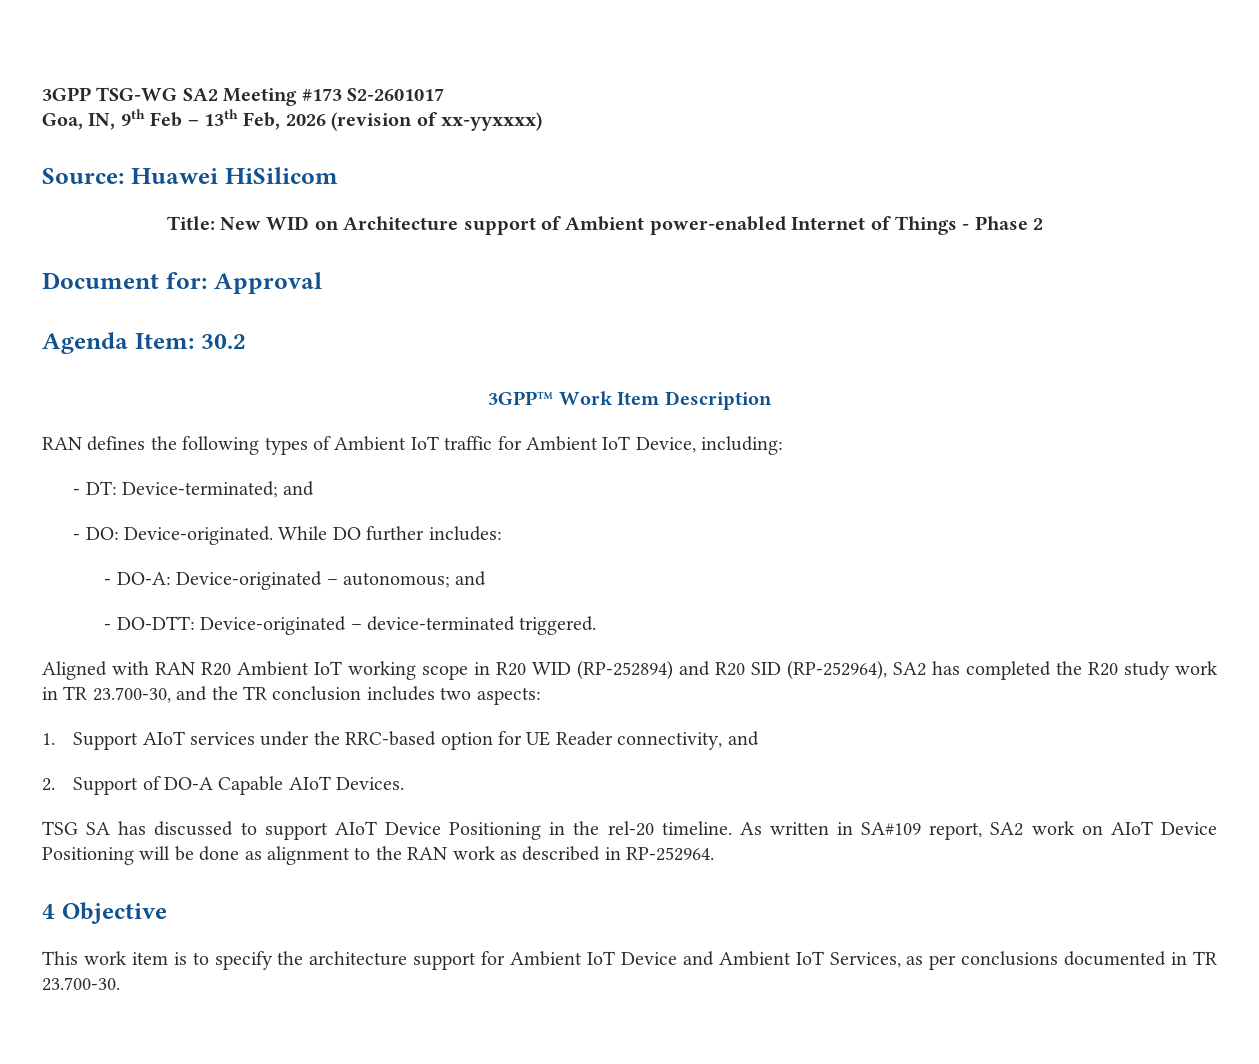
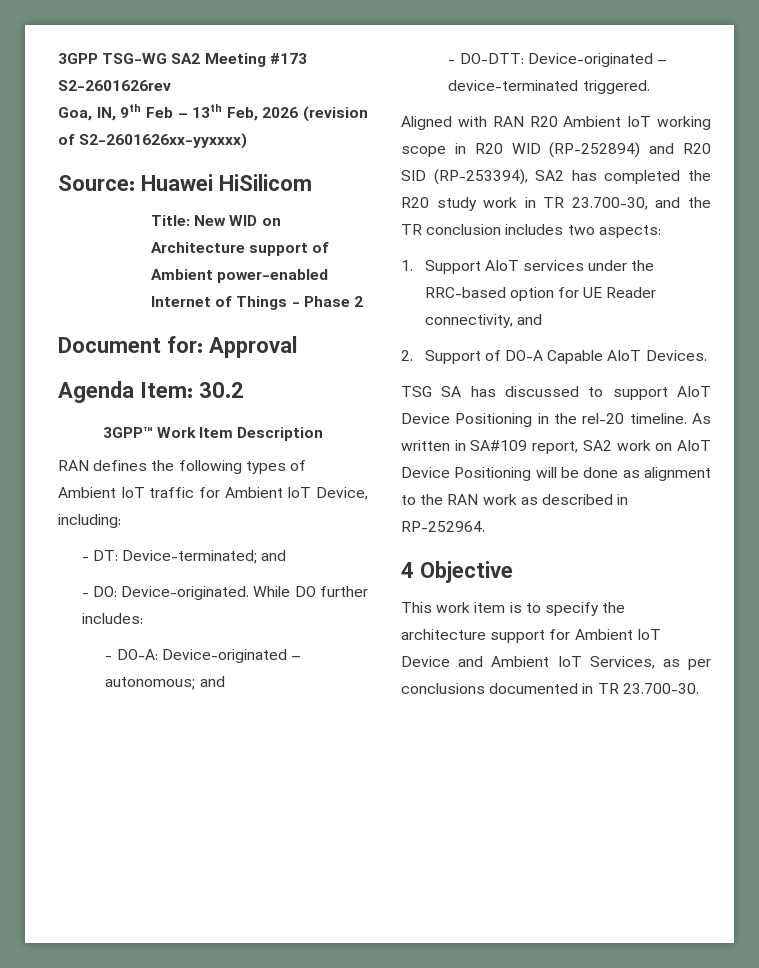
- 3GPP TSG-WG SA2 Meeting #173 S2-2601017
+ 3GPP TSG-WG SA2 Meeting #173 S2-2601626rev
- Goa, IN, 9th Feb – 13th Feb, 2026 (revision of xx-yyxxxx)
+ Goa, IN, 9th Feb – 13th Feb, 2026 (revision of S2-2601626xx-yyxxxx)
- Aligned with RAN R20 Ambient IoT working scope in R20 WID (RP-252894) and R20 SID (RP-252964), SA2 has completed the R20 study work in TR 23.700-30, and the TR conclusion includes two aspects:
+ Aligned with RAN R20 Ambient IoT working scope in R20 WID (RP-252894) and R20 SID (RP-253394), SA2 has completed the R20 study work in TR 23.700-30, and the TR conclusion includes two aspects:

